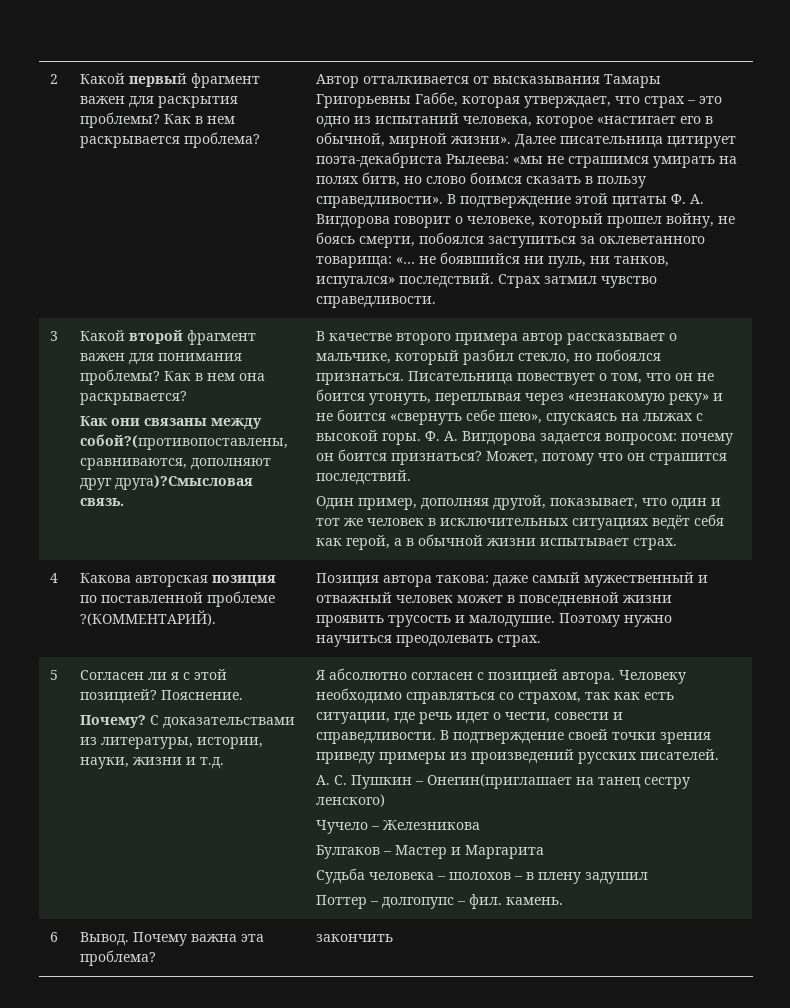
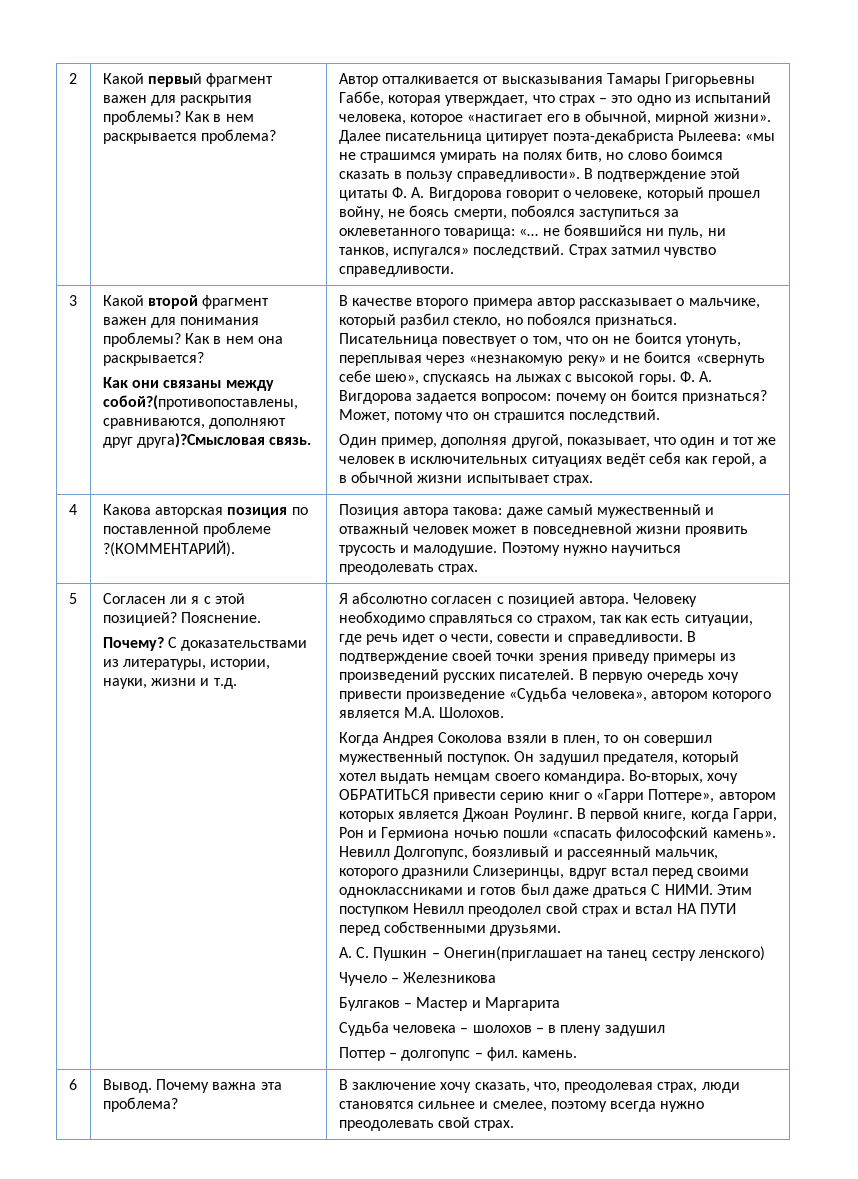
+ В первую очередь хочу привести произведение «Судьба человека», автором которого является М.А. Шолохов.
+ Когда Андрея Соколова взяли в плен, то он совершил мужественный поступок. Он задушил предателя, который хотел выдать немцам своего командира. Во-вторых, хочу ОБРАТИТЬСЯ привести серию книг о «Гарри Поттере», автором которых является Джоан Роулинг. В первой книге, когда Гарри, Рон и Гермиона ночью пошли «спасать философский камень». Невилл Долгопупс, боязливый и рассеянный мальчик, которого дразнили Слизеринцы, вдруг встал перед своими одноклассниками и готов был даже драться С НИМИ. Этим поступком Невилл преодолел свой страх и встал НА ПУТИ перед собственными друзьями.
- 6 | Вывод. Почему важна эта проблема? | закончить
+ 6 | Вывод. Почему важна эта проблема? | В заключение хочу сказать, что, преодолевая страх, люди становятся сильнее и смелее, поэтому всегда нужно преодолевать свой страх.

